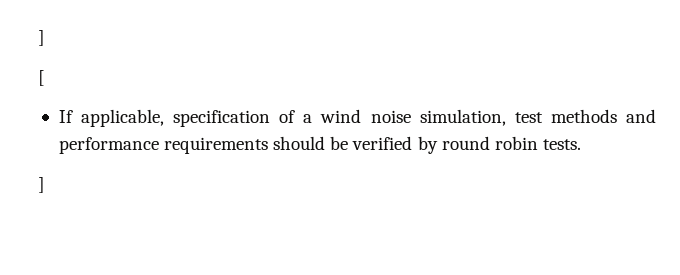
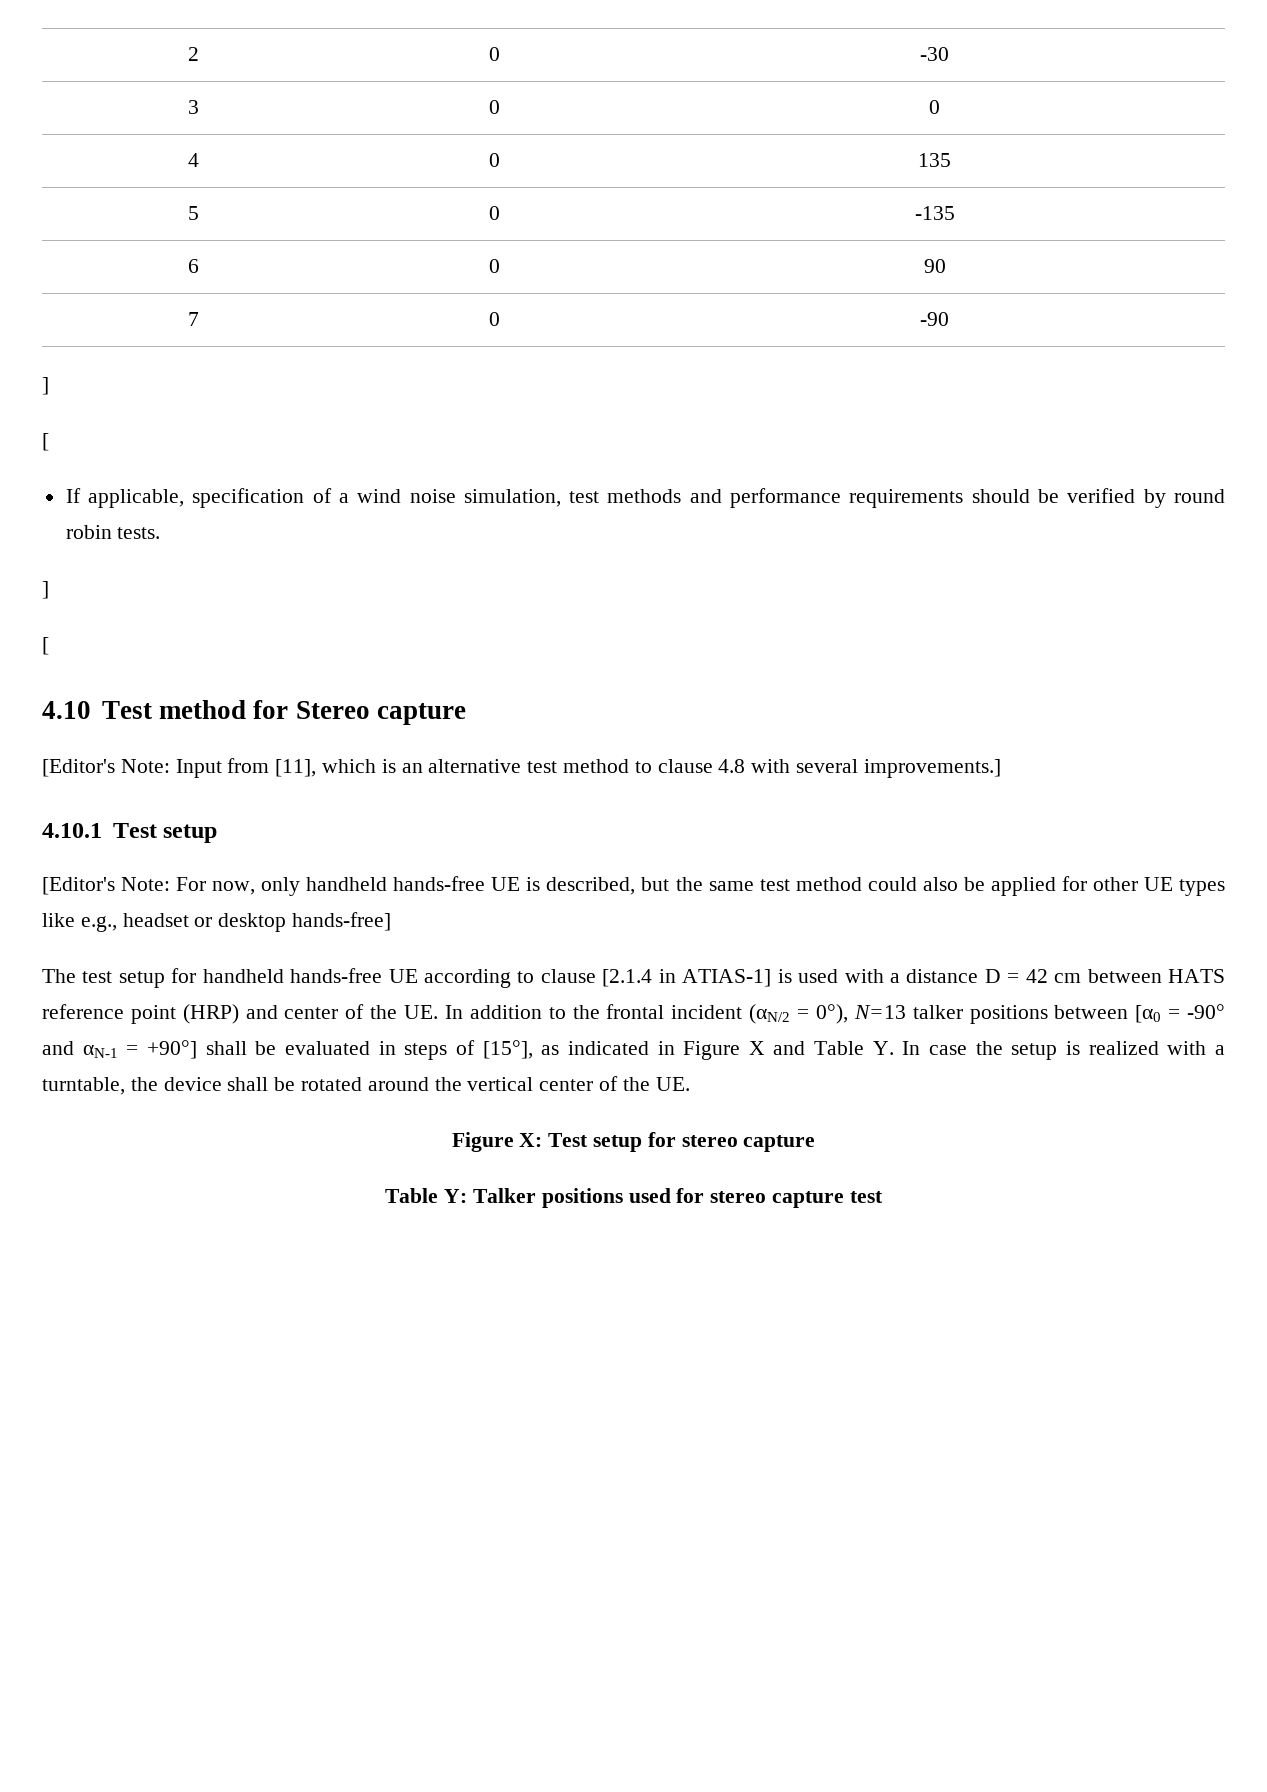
+ 2 | 0 | -30
+ 3 | 0 | 0
+ 4 | 0 | 135
+ 5 | 0 | -135
+ 6 | 0 | 90
+ 7 | 0 | -90
  If applicable, specification of a wind noise simulation, test methods and performance requirements should be verified by round robin tests.
  ]
+ [
+ 4.10 Test method for Stereo capture
+ [Editor's Note: Input from [11], which is an alternative test method to clause 4.8 with several improvements.]
+ 4.10.1 Test setup
+ [Editor's Note: For now, only handheld hands-free UE is described, but the same test method could also be applied for other UE types like e.g., headset or desktop hands-free]
+ The test setup for handheld hands-free UE according to clause [2.1.4 in ATIAS-1] is used with a distance D = 42 cm between HATS reference point (HRP) and center of the UE. In addition to the frontal incident (αN/2 = 0°), N=13 talker positions between [α0 = -90° and αN-1 = +90°] shall be evaluated in steps of [15°], as indicated in Figure X and Table Y. In case the setup is realized with a turntable, the device shall be rotated around the vertical center of the UE.
+ Figure X: Test setup for stereo capture
+ Table Y: Talker positions used for stereo capture test

